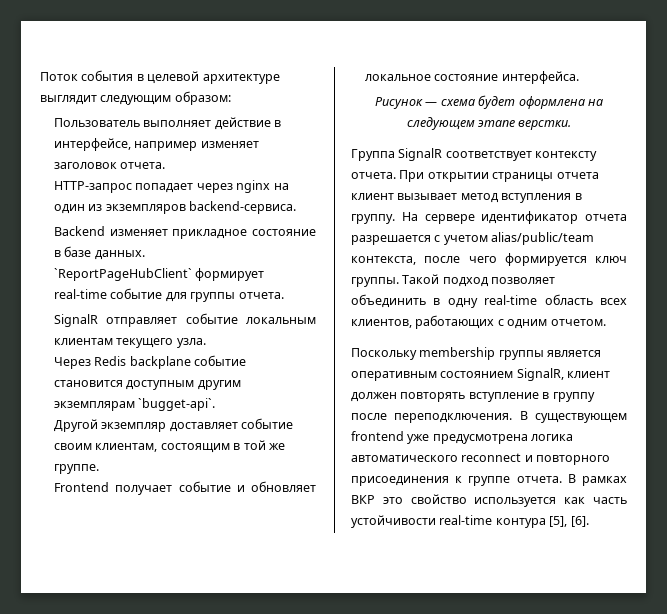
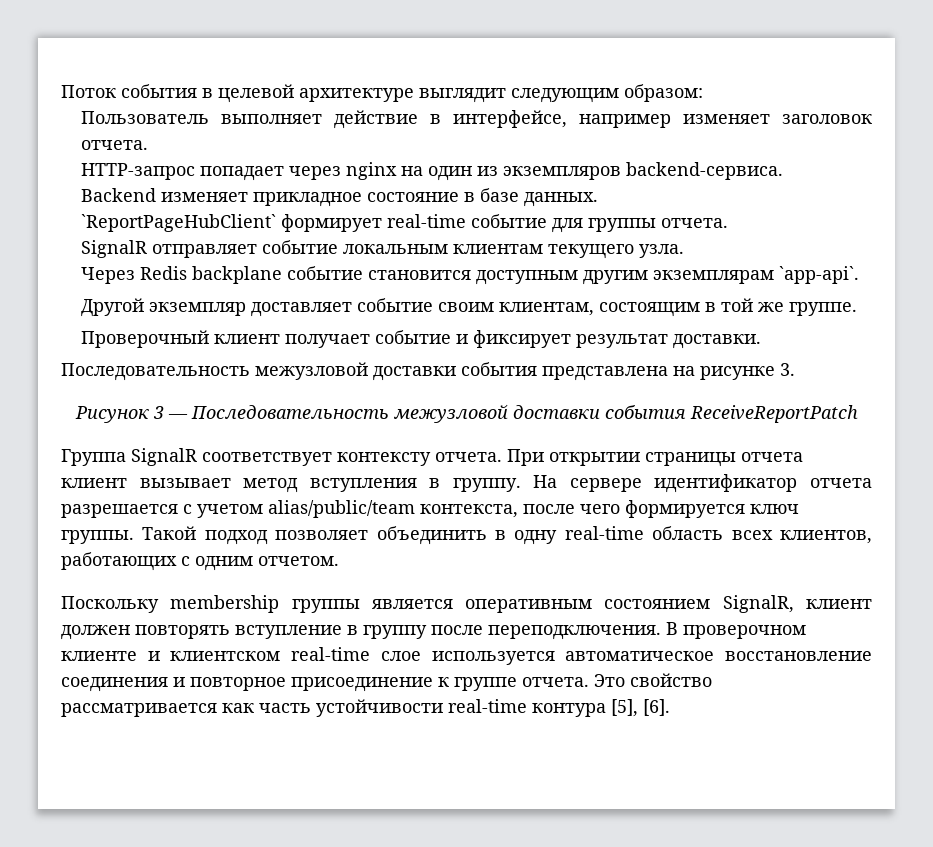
- Через Redis backplane событие становится доступным другим экземплярам `bugget-api`.
+ Через Redis backplane событие становится доступным другим экземплярам `app-api`.
- Frontend получает событие и обновляет локальное состояние интерфейса.
- Рисунок — схема будет оформлена на следующем этапе верстки.
+ Проверочный клиент получает событие и фиксирует результат доставки.
+ Последовательность межузловой доставки события представлена на рисунке 3.
+ Рисунок 3 — Последовательность межузловой доставки события ReceiveReportPatch
- В существующем frontend уже предусмотрена логика автоматического reconnect и повторного присоединения к группе отчета. В рамках ВКР это свойство используется как часть устойчивости real-time контура [5], [6].
+ В проверочном клиенте и клиентском real-time слое используется автоматическое восстановление соединения и повторное присоединение к группе отчета. Это свойство рассматривается как часть устойчивости real-time контура [5], [6].

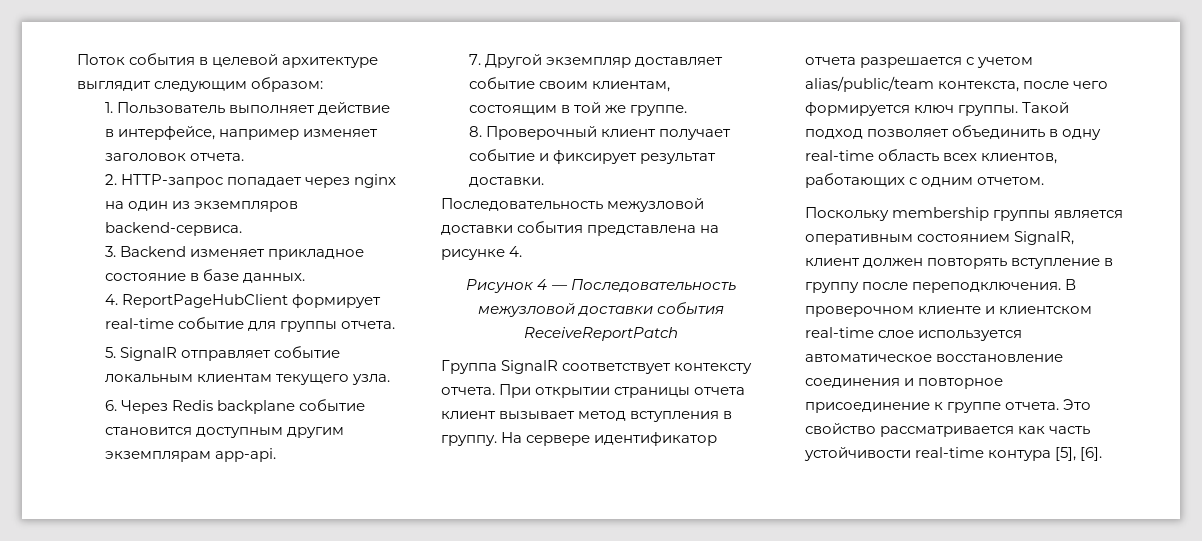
- Пользователь выполняет действие в интерфейсе, например изменяет заголовок отчета.
+ 1. Пользователь выполняет действие в интерфейсе, например изменяет заголовок отчета.
- HTTP-запрос попадает через nginx на один из экземпляров backend-сервиса.
+ 2. HTTP-запрос попадает через nginx на один из экземпляров backend-сервиса.
- Backend изменяет прикладное состояние в базе данных.
+ 3. Backend изменяет прикладное состояние в базе данных.
- `ReportPageHubClient` формирует real-time событие для группы отчета.
+ 4. ReportPageHubClient формирует real-time событие для группы отчета.
- SignalR отправляет событие локальным клиентам текущего узла.
+ 5. SignalR отправляет событие локальным клиентам текущего узла.
- Через Redis backplane событие становится доступным другим экземплярам `app-api`.
- Другой экземпляр доставляет событие своим клиентам, состоящим в той же группе.
+ 6. Через Redis backplane событие становится доступным другим экземплярам app-api.
+ 7. Другой экземпляр доставляет событие своим клиентам, состоящим в той же группе.
- Проверочный клиент получает событие и фиксирует результат доставки.
+ 8. Проверочный клиент получает событие и фиксирует результат доставки.
- Последовательность межузловой доставки события представлена на рисунке 3.
+ Последовательность межузловой доставки события представлена на рисунке 4.
- Рисунок 3 — Последовательность межузловой доставки события ReceiveReportPatch
+ Рисунок 4 — Последовательность межузловой доставки события ReceiveReportPatch

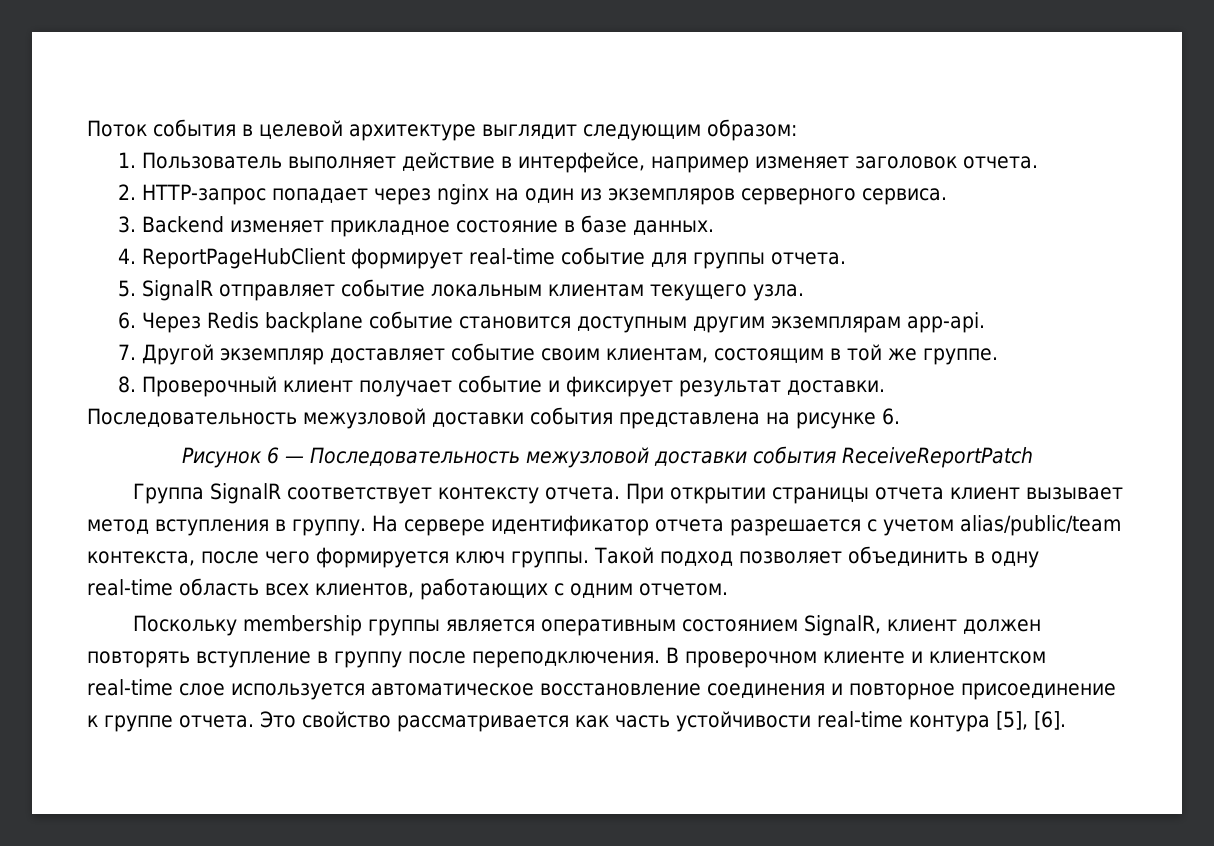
- 2. HTTP-запрос попадает через nginx на один из экземпляров backend-сервиса.
+ 2. HTTP-запрос попадает через nginx на один из экземпляров серверного сервиса.
- Последовательность межузловой доставки события представлена на рисунке 4.
+ Последовательность межузловой доставки события представлена на рисунке 6.
- Рисунок 4 — Последовательность межузловой доставки события ReceiveReportPatch
+ Рисунок 6 — Последовательность межузловой доставки события ReceiveReportPatch

